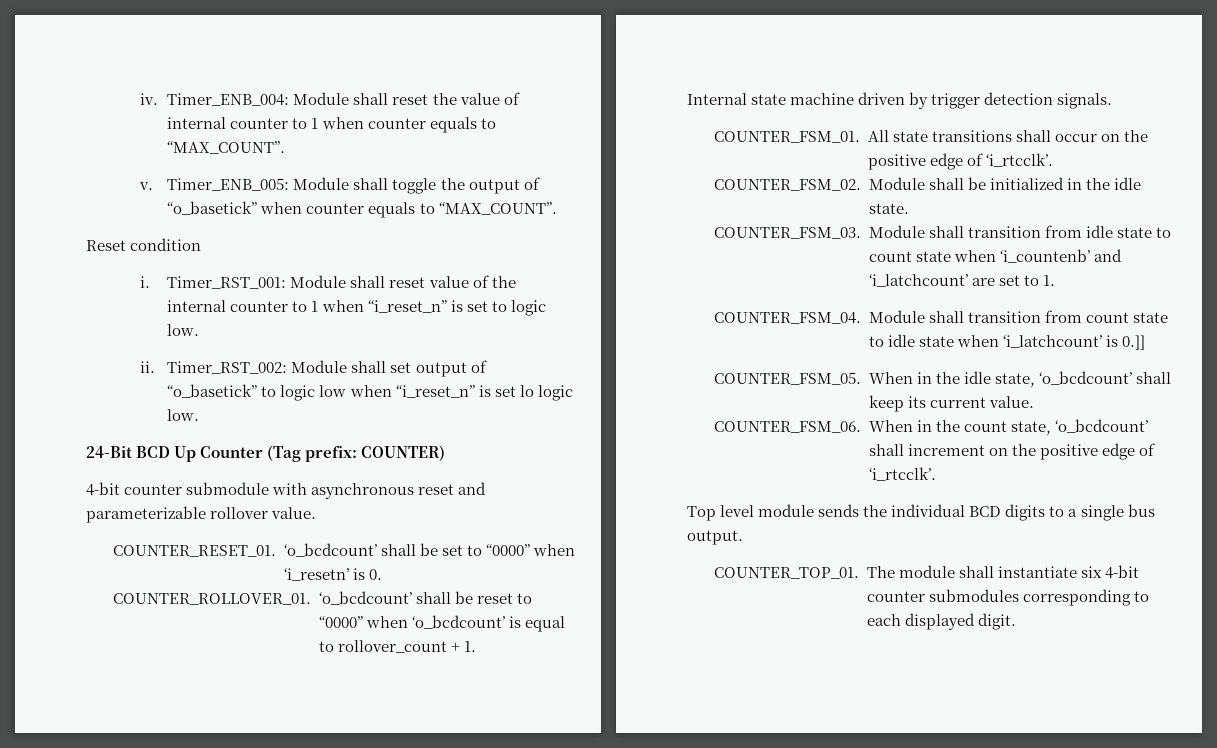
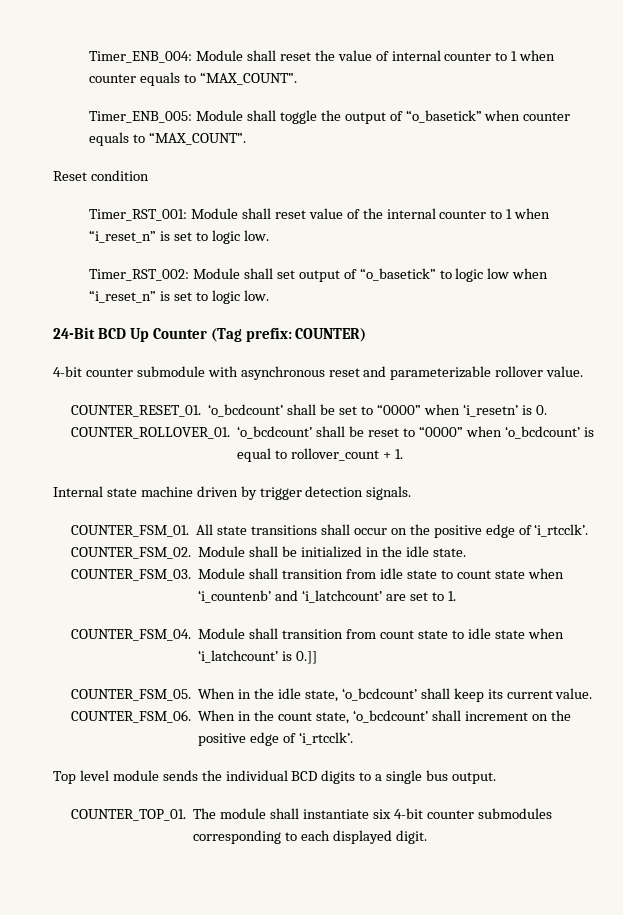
- iv.
- v.
- i.
- ii. Timer_RST_002: Module shall set output of “o_basetick” to logic low when “i_reset_n” is set lo logic low.
+ Timer_RST_002: Module shall set output of “o_basetick” to logic low when “i_reset_n” is set to logic low.

